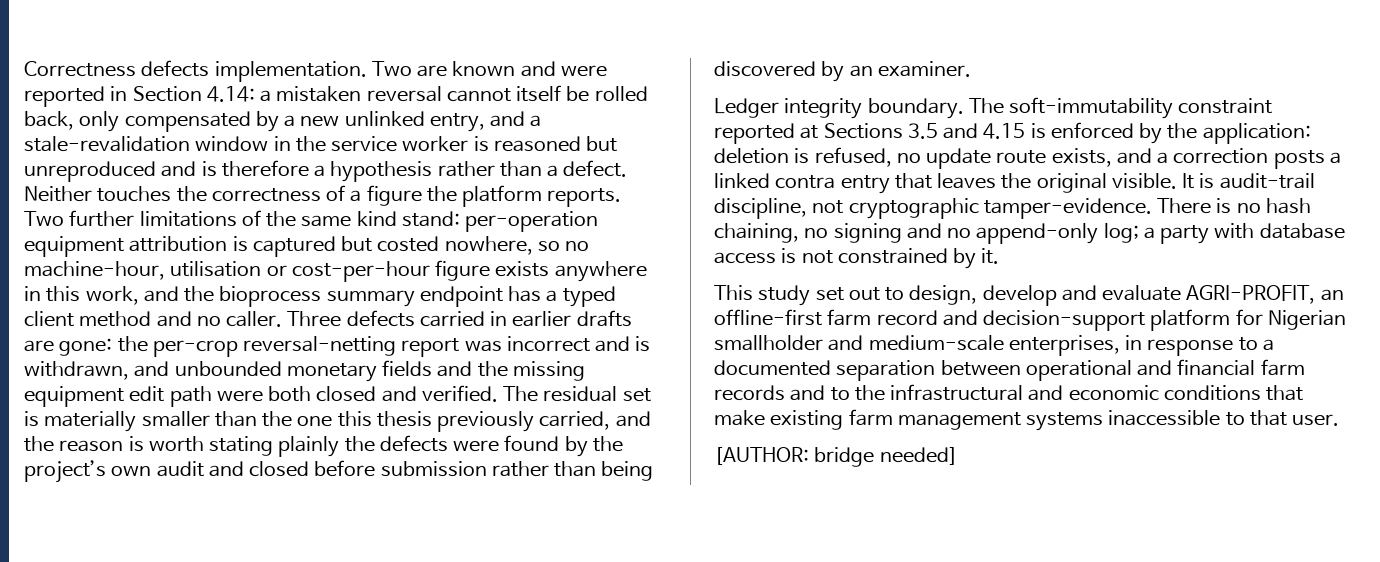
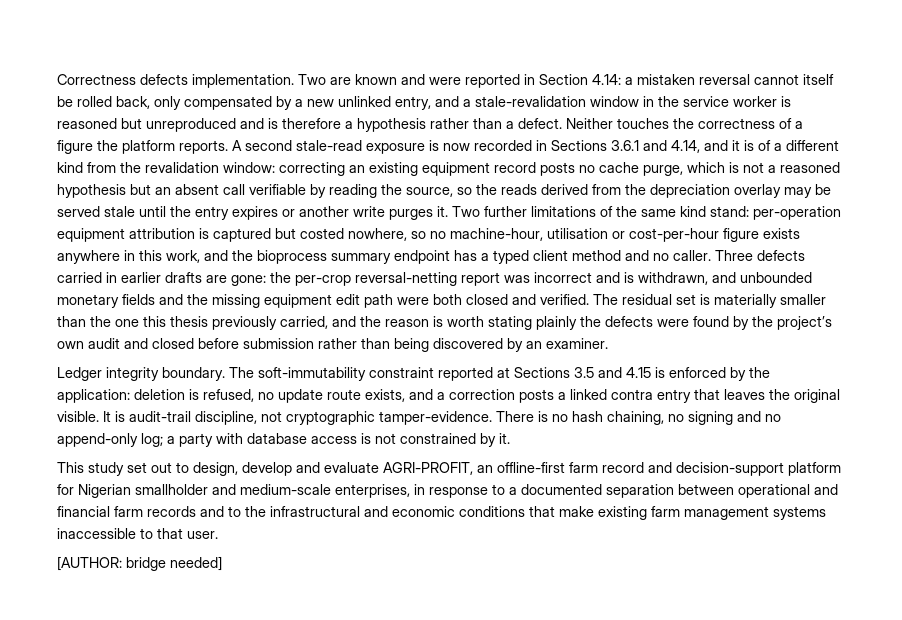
+ A second stale-read exposure is now recorded in Sections 3.6.1 and 4.14, and it is of a different kind from the revalidation window: correcting an existing equipment record posts no cache purge, which is not a reasoned hypothesis but an absent call verifiable by reading the source, so the reads derived from the depreciation overlay may be served stale until the entry expires or another write purges it.

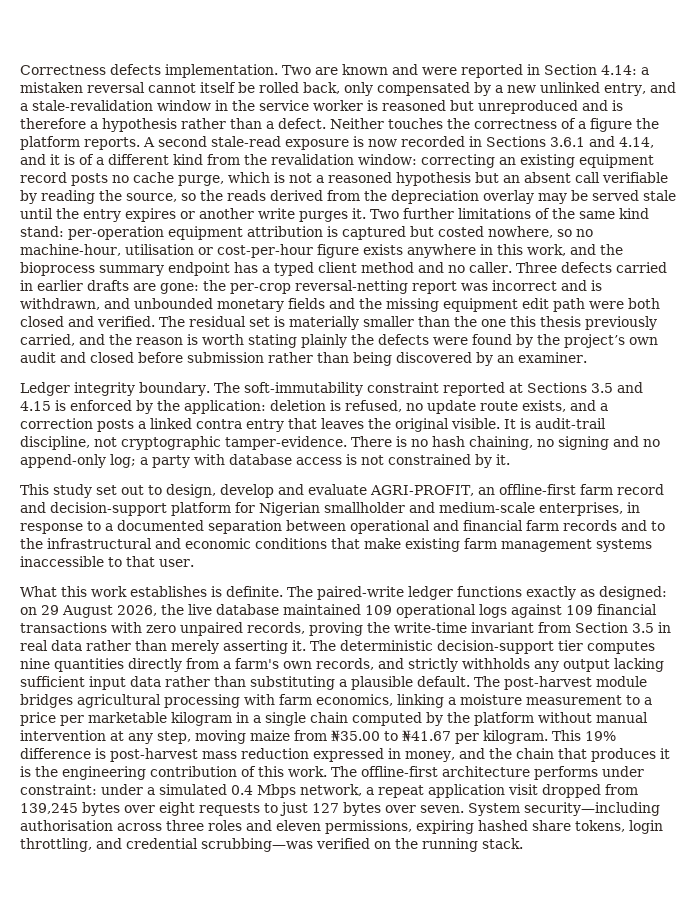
- [AUTHOR: bridge needed]
+ What this work establishes is definite. The paired-write ledger functions exactly as designed: on 29 August 2026, the live database maintained 109 operational logs against 109 financial transactions with zero unpaired records, proving the write-time invariant from Section 3.5 in real data rather than merely asserting it. The deterministic decision-support tier computes nine quantities directly from a farm's own records, and strictly withholds any output lacking sufficient input data rather than substituting a plausible default. The post-harvest module bridges agricultural processing with farm economics, linking a moisture measurement to a price per marketable kilogram in a single chain computed by the platform without manual intervention at any step, moving maize from ₦35.00 to ₦41.67 per kilogram. This 19% difference is post-harvest mass reduction expressed in money, and the chain that produces it is the engineering contribution of this work. The offline-first architecture performs under constraint: under a simulated 0.4 Mbps network, a repeat application visit dropped from 139,245 bytes over eight requests to just 127 bytes over seven. System security—including authorisation across three roles and eleven permissions, expiring hashed share tokens, login throttling, and credential scrubbing—was verified on the running stack.

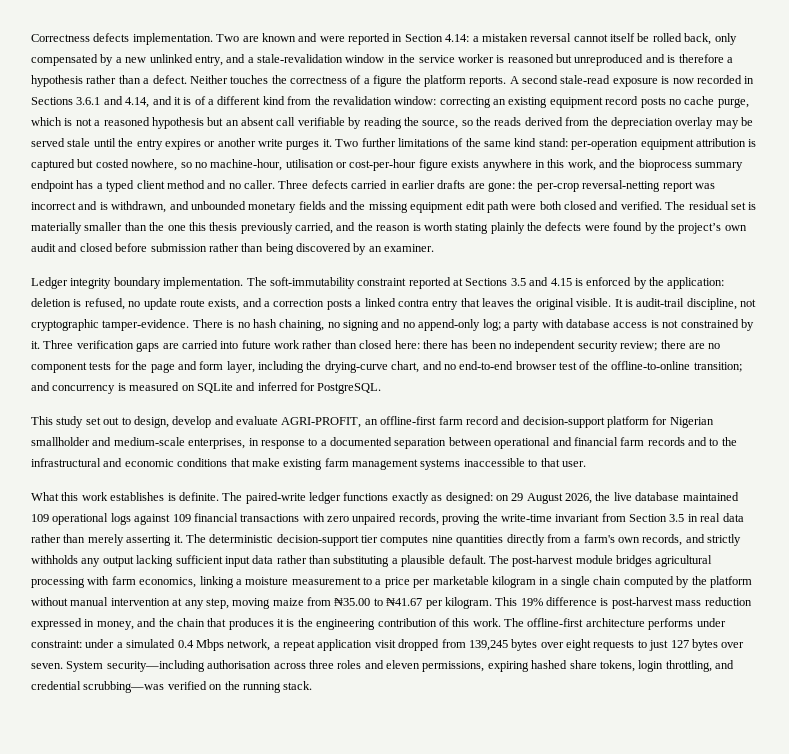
- Ledger integrity boundary.
+ Ledger integrity boundary implementation.
+ Three verification gaps are carried into future work rather than closed here: there has been no independent security review; there are no component tests for the page and form layer, including the drying-curve chart, and no end-to-end browser test of the offline-to-online transition; and concurrency is measured on SQLite and inferred for PostgreSQL.

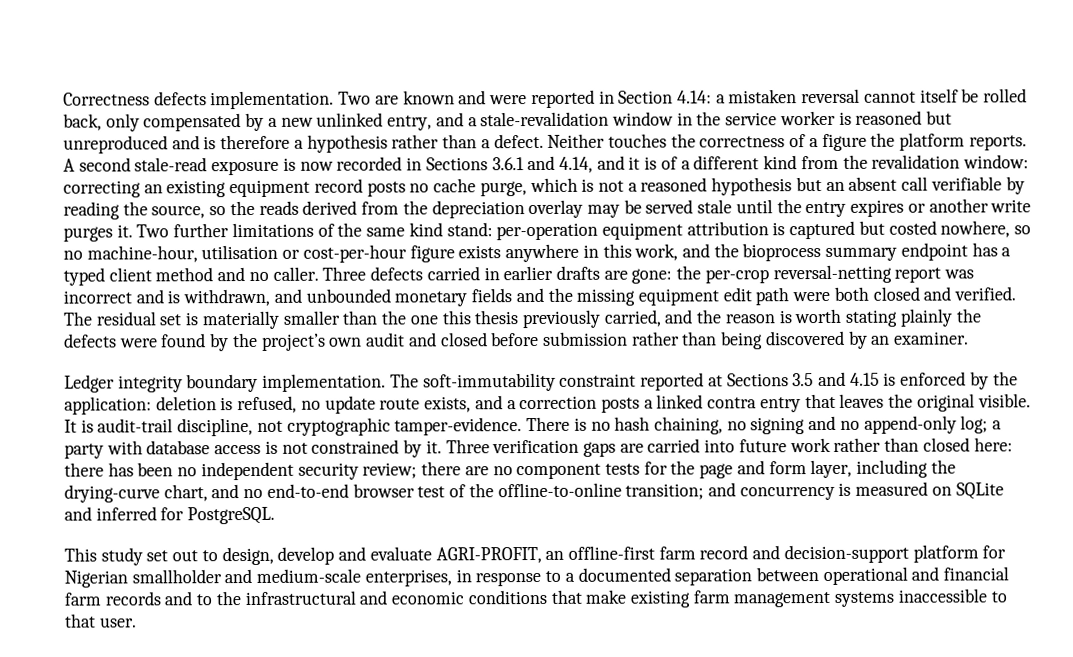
- What this work establishes is definite. The paired-write ledger functions exactly as designed: on 29 August 2026, the live database maintained 109 operational logs against 109 financial transactions with zero unpaired records, proving the write-time invariant from Section 3.5 in real data rather than merely asserting it. The deterministic decision-support tier computes nine quantities directly from a farm's own records, and strictly withholds any output lacking sufficient input data rather than substituting a plausible default. The post-harvest module bridges agricultural processing with farm economics, linking a moisture measurement to a price per marketable kilogram in a single chain computed by the platform without manual intervention at any step, moving maize from ₦35.00 to ₦41.67 per kilogram. This 19% difference is post-harvest mass reduction expressed in money, and the chain that produces it is the engineering contribution of this work. The offline-first architecture performs under constraint: under a simulated 0.4 Mbps network, a repeat application visit dropped from 139,245 bytes over eight requests to just 127 bytes over seven. System security—including authorisation across three roles and eleven permissions, expiring hashed share tokens, login throttling, and credential scrubbing—was verified on the running stack.

